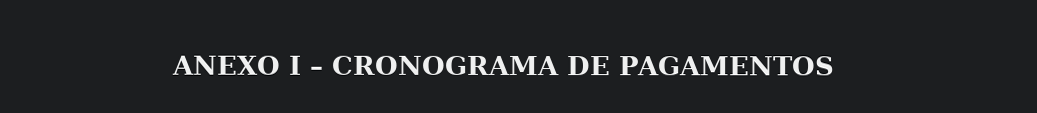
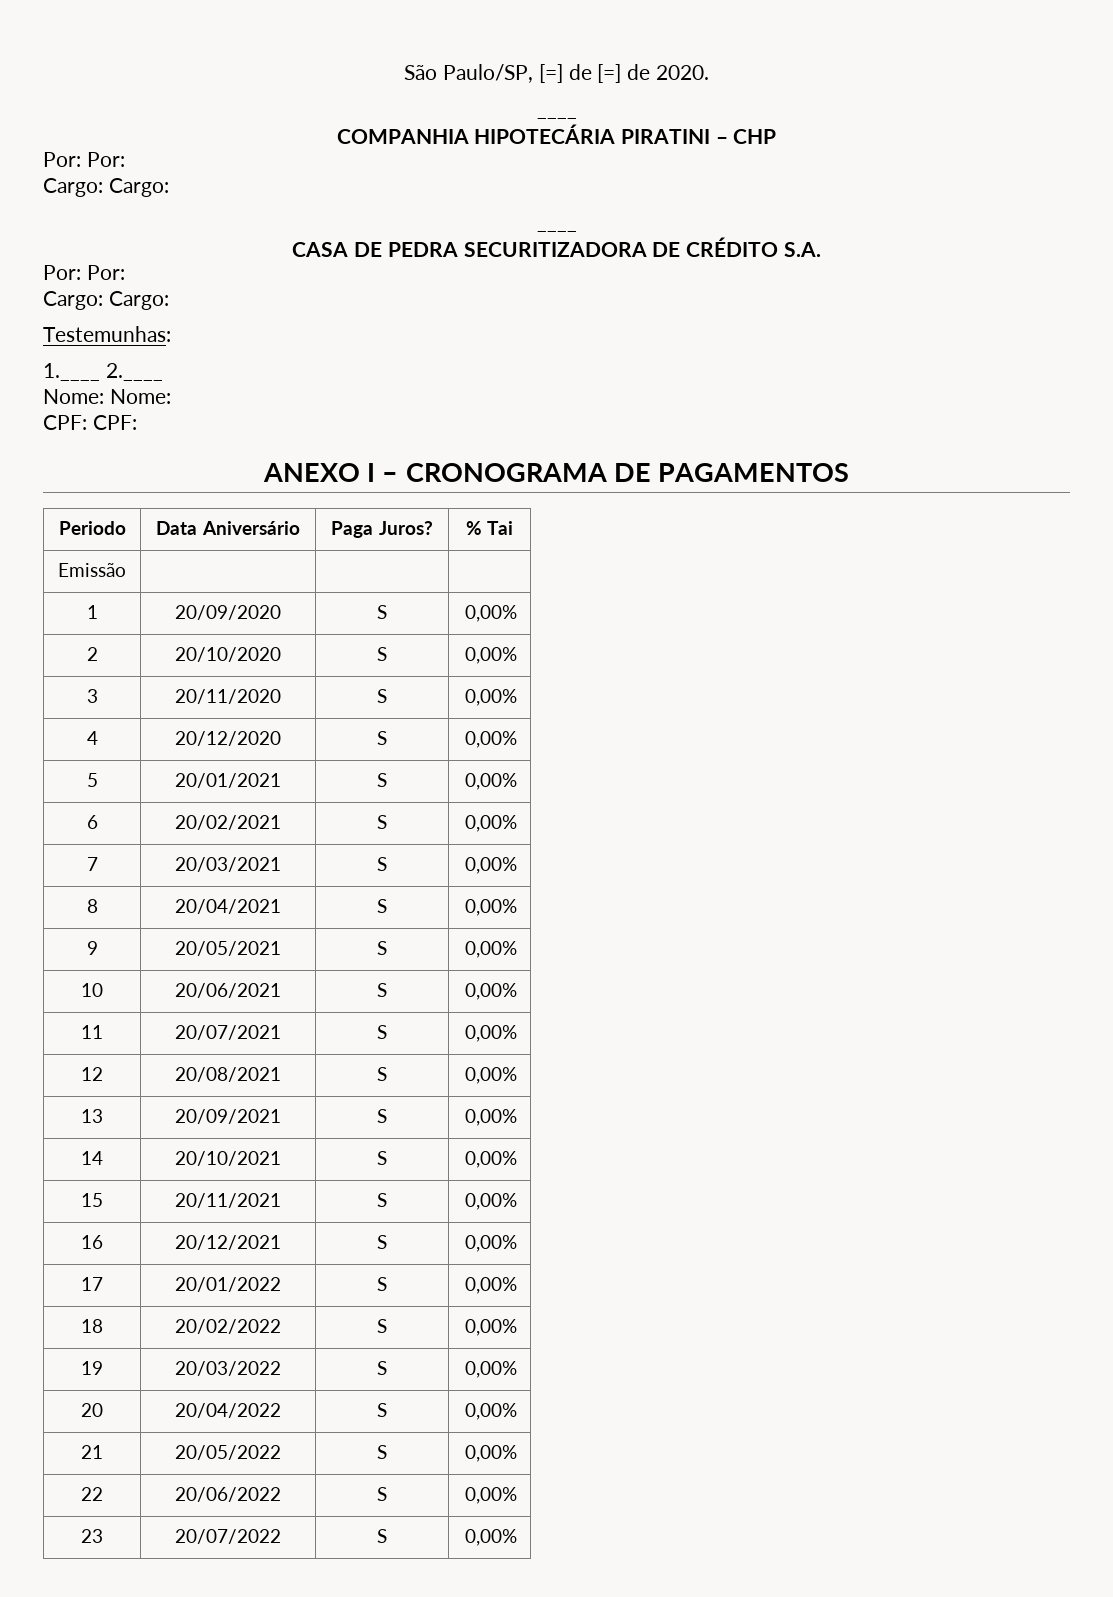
+ São Paulo/SP, [=] de [=] de 2020.
+ ____
+ COMPANHIA HIPOTECÁRIA PIRATINI – CHP
+ Por: Por:
+ Cargo: Cargo:
+ ____
+ CASA DE PEDRA SECURITIZADORA DE CRÉDITO S.A.
+ Por: Por:
+ Cargo: Cargo:
+ Testemunhas:
+ 1.____ 2.____
+ Nome: Nome:
+ CPF: CPF:
+ Periodo | Data Aniversário | Paga Juros? | % Tai
+ Emissão | | |
+ 1 | 20/09/2020 | S | 0,00%
+ 2 | 20/10/2020 | S | 0,00%
+ 3 | 20/11/2020 | S | 0,00%
+ 4 | 20/12/2020 | S | 0,00%
+ 5 | 20/01/2021 | S | 0,00%
+ 6 | 20/02/2021 | S | 0,00%
+ 7 | 20/03/2021 | S | 0,00%
+ 8 | 20/04/2021 | S | 0,00%
+ 9 | 20/05/2021 | S | 0,00%
+ 10 | 20/06/2021 | S | 0,00%
+ 11 | 20/07/2021 | S | 0,00%
+ 12 | 20/08/2021 | S | 0,00%
+ 13 | 20/09/2021 | S | 0,00%
+ 14 | 20/10/2021 | S | 0,00%
+ 15 | 20/11/2021 | S | 0,00%
+ 16 | 20/12/2021 | S | 0,00%
+ 17 | 20/01/2022 | S | 0,00%
+ 18 | 20/02/2022 | S | 0,00%
+ 19 | 20/03/2022 | S | 0,00%
+ 20 | 20/04/2022 | S | 0,00%
+ 21 | 20/05/2022 | S | 0,00%
+ 22 | 20/06/2022 | S | 0,00%
+ 23 | 20/07/2022 | S | 0,00%

